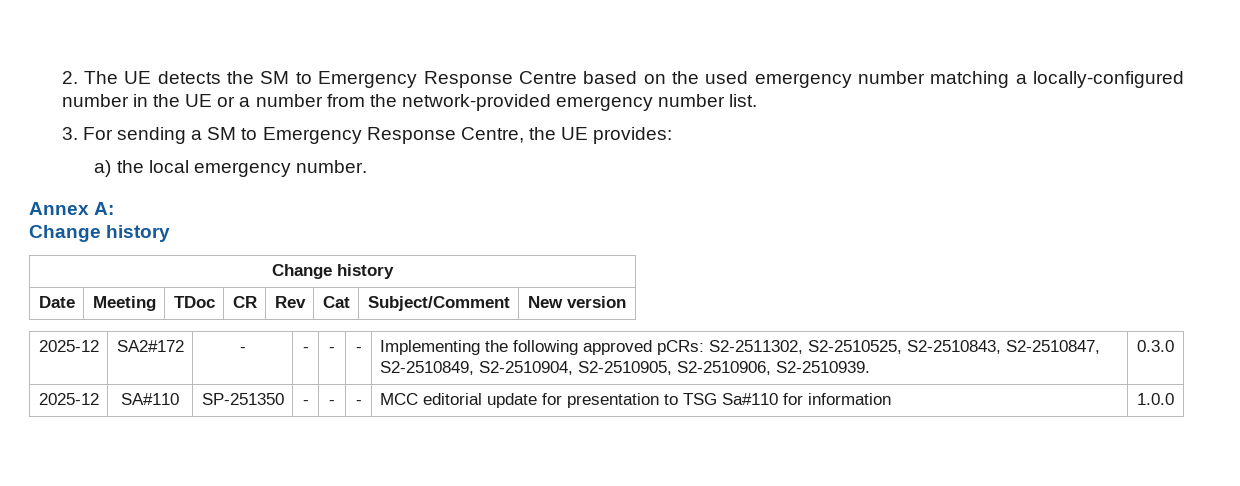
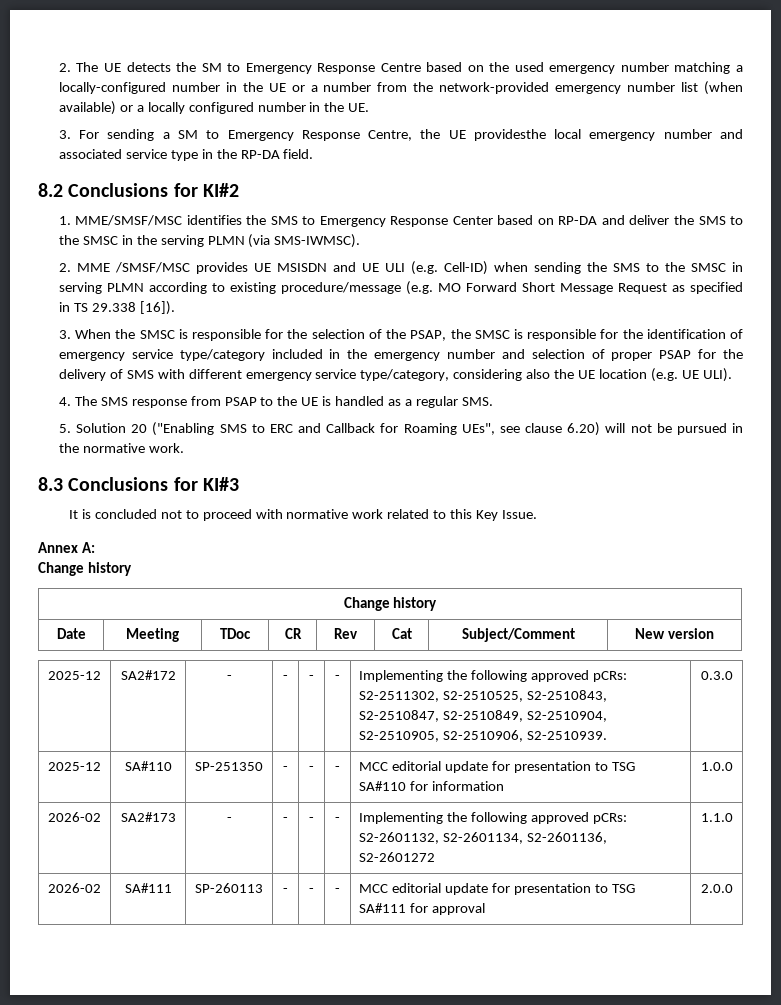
- 2. The UE detects the SM to Emergency Response Centre based on the used emergency number matching a locally-configured number in the UE or a number from the network-provided emergency number list.
+ 2. The UE detects the SM to Emergency Response Centre based on the used emergency number matching a locally-configured number in the UE or a number from the network-provided emergency number list (when available) or a locally configured number in the UE.
- 3. For sending a SM to Emergency Response Centre, the UE provides:
- a) the local emergency number.
+ 3. For sending a SM to Emergency Response Centre, the UE providesthe local emergency number and associated service type in the RP-DA field.
+ 8.2 Conclusions for KI#2
+ 1. MME/SMSF/MSC identifies the SMS to Emergency Response Center based on RP-DA and deliver the SMS to the SMSC in the serving PLMN (via SMS-IWMSC).
+ 2. MME /SMSF/MSC provides UE MSISDN and UE ULI (e.g. Cell-ID) when sending the SMS to the SMSC in serving PLMN according to existing procedure/message (e.g. MO Forward Short Message Request as specified in TS 29.338 [16]).
+ 3. When the SMSC is responsible for the selection of the PSAP, the SMSC is responsible for the identification of emergency service type/category included in the emergency number and selection of proper PSAP for the delivery of SMS with different emergency service type/category, considering also the UE location (e.g. UE ULI).
+ 4. The SMS response from PSAP to the UE is handled as a regular SMS.
+ 5. Solution 20 ("Enabling SMS to ERC and Callback for Roaming UEs", see clause 6.20) will not be pursued in the normative work.
+ 8.3 Conclusions for KI#3
+ It is concluded not to proceed with normative work related to this Key Issue.
- 2025-12 | SA#110 | SP-251350 | - | - | - | MCC editorial update for presentation to TSG Sa#110 for information | 1.0.0
+ 2025-12 | SA#110 | SP-251350 | - | - | - | MCC editorial update for presentation to TSG SA#110 for information | 1.0.0
+ 2026-02 | SA2#173 | - | - | - | - | Implementing the following approved pCRs: S2-2601132, S2-2601134, S2-2601136, S2-2601272 | 1.1.0
+ 2026-02 | SA#111 | SP-260113 | - | - | - | MCC editorial update for presentation to TSG SA#111 for approval | 2.0.0

